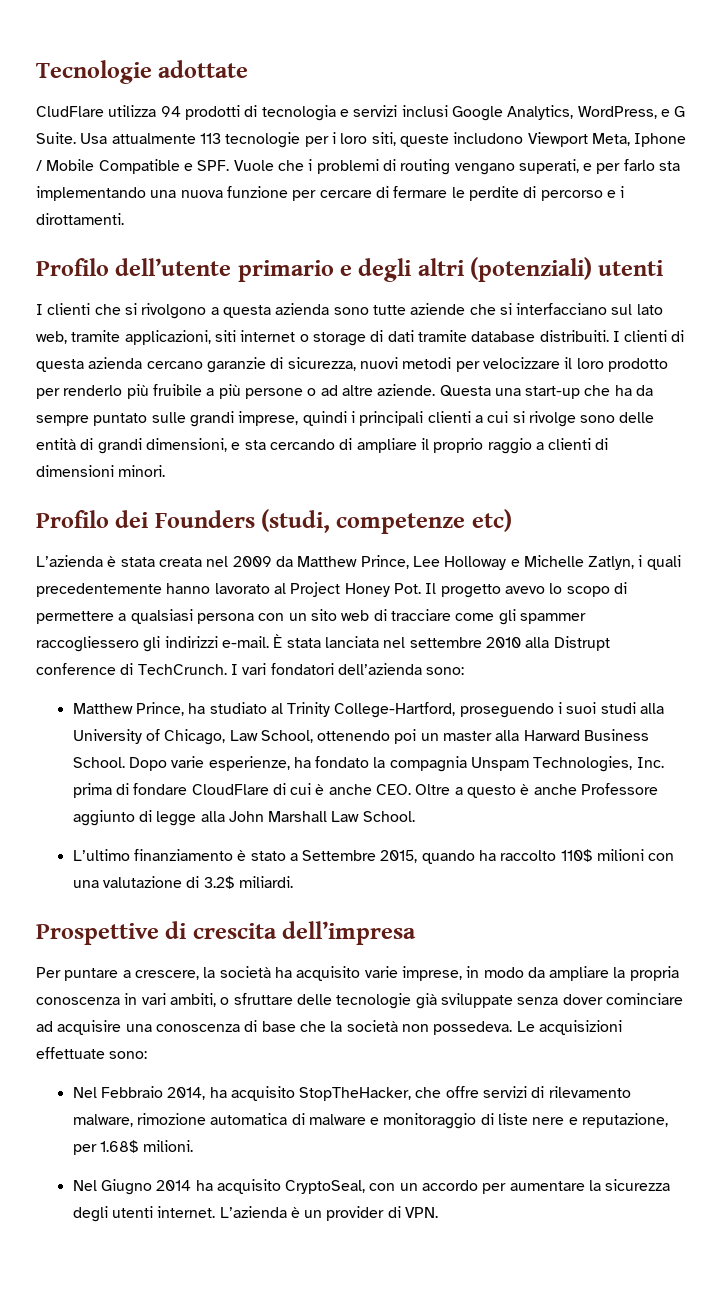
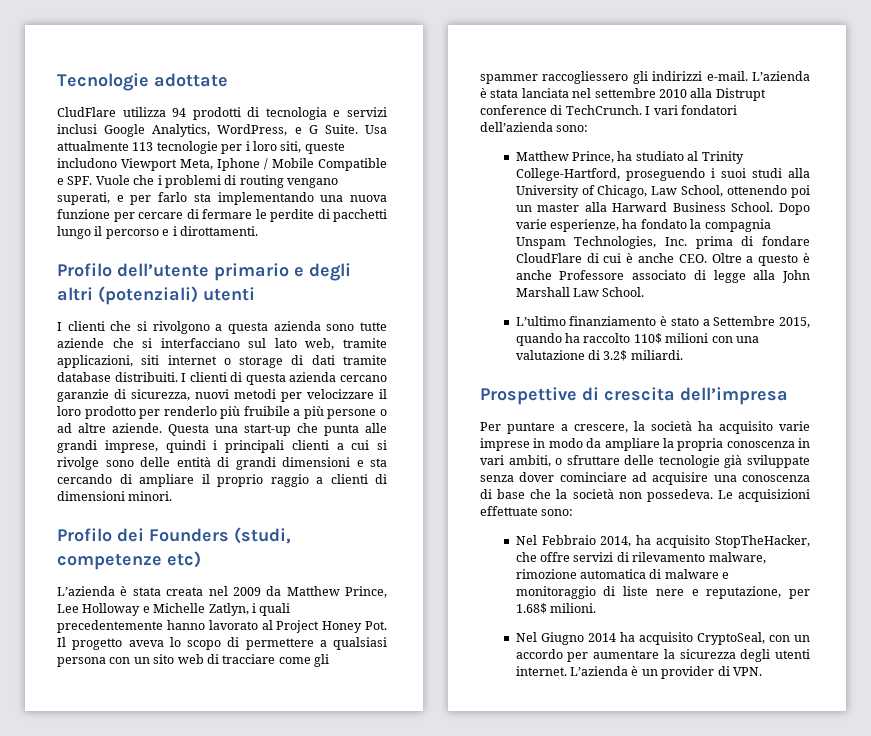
- Usa attualmente 113 tecnologie per i loro siti, queste includono Viewport Meta, Iphone / Mobile Compatible e SPF. Vuole che i problemi di routing vengano superati, e per farlo sta implementando una nuova funzione per cercare di fermare le perdite di percorso e i dirottamenti.
+ Usa attualmente 113 tecnologie per i loro siti, queste includono Viewport Meta, Iphone / Mobile Compatible e SPF. Vuole che i problemi di routing vengano superati, e per farlo sta implementando una nuova funzione per cercare di fermare le perdite di pacchetti lungo il percorso e i dirottamenti.
- Questa una start-up che ha da sempre puntato sulle grandi imprese, quindi i principali clienti a cui si rivolge sono delle entità di grandi dimensioni, e sta cercando di ampliare il proprio raggio a clienti di dimensioni minori.
+ Questa una start-up che punta alle grandi imprese, quindi i principali clienti a cui si rivolge sono delle entità di grandi dimensioni e sta cercando di ampliare il proprio raggio a clienti di dimensioni minori.
- L’azienda è stata creata nel 2009 da Matthew Prince, Lee Holloway e Michelle Zatlyn, i quali precedentemente hanno lavorato al Project Honey Pot. Il progetto avevo lo scopo di permettere a qualsiasi persona con un sito web di tracciare come gli spammer raccogliessero gli indirizzi e-mail.
+ L’azienda è stata creata nel 2009 da Matthew Prince, Lee Holloway e Michelle Zatlyn, i quali precedentemente hanno lavorato al Project Honey Pot. Il progetto aveva lo scopo di permettere a qualsiasi persona con un sito web di tracciare come gli spammer raccogliessero gli indirizzi e-mail.
- È stata lanciata nel settembre 2010 alla Distrupt conference di TechCrunch.
+ L’azienda è stata lanciata nel settembre 2010 alla Distrupt conference di TechCrunch.
- Dopo varie esperienze, ha fondato la compagnia Unspam Technologies, Inc. prima di fondare CloudFlare di cui è anche CEO. Oltre a questo è anche Professore aggiunto di legge alla John Marshall Law School.
+ Dopo varie esperienze, ha fondato la compagnia Unspam Technologies, Inc. prima di fondare CloudFlare di cui è anche CEO. Oltre a questo è anche Professore associato di legge alla John Marshall Law School.
- Per puntare a crescere, la società ha acquisito varie imprese, in modo da ampliare la propria conoscenza in vari ambiti, o sfruttare delle tecnologie già sviluppate senza dover cominciare ad acquisire una conoscenza di base che la società non possedeva.
+ Per puntare a crescere, la società ha acquisito varie imprese in modo da ampliare la propria conoscenza in vari ambiti, o sfruttare delle tecnologie già sviluppate senza dover cominciare ad acquisire una conoscenza di base che la società non possedeva.

